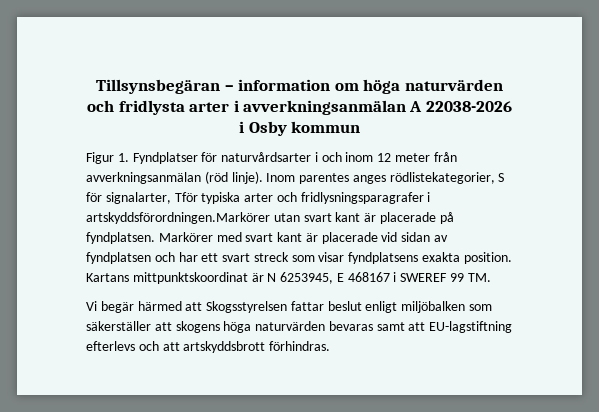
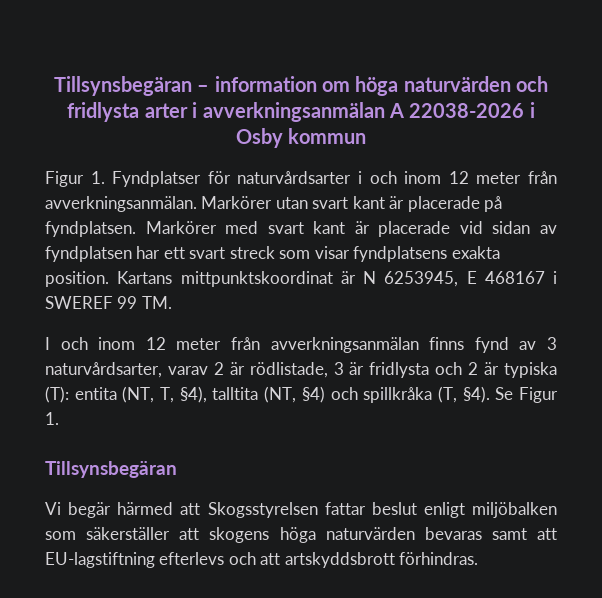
- Figur 1. Fyndplatser för naturvårdsarter i och inom 12 meter från avverkningsanmälan (röd linje). Inom parentes anges rödlistekategorier, S för signalarter, Tför typiska arter och fridlysningsparagrafer i artskyddsförordningen.Markörer utan svart kant är placerade på fyndplatsen.
+ Figur 1. Fyndplatser för naturvårdsarter i och inom 12 meter från avverkningsanmälan. Markörer utan svart kant är placerade på fyndplatsen.
- Markörer med svart kant är placerade vid sidan av fyndplatsen och har ett svart streck som visar fyndplatsens exakta position.
+ Markörer med svart kant är placerade vid sidan av fyndplatsen har ett svart streck som visar fyndplatsens exakta position.
+ I och inom 12 meter från avverkningsanmälan finns fynd av 3 naturvårdsarter, varav 2 är rödlistade, 3 är fridlysta och 2 är typiska (T): entita (NT, T, §4), talltita (NT, §4) och spillkråka (T, §4). Se Figur 1.
+ Tillsynsbegäran

